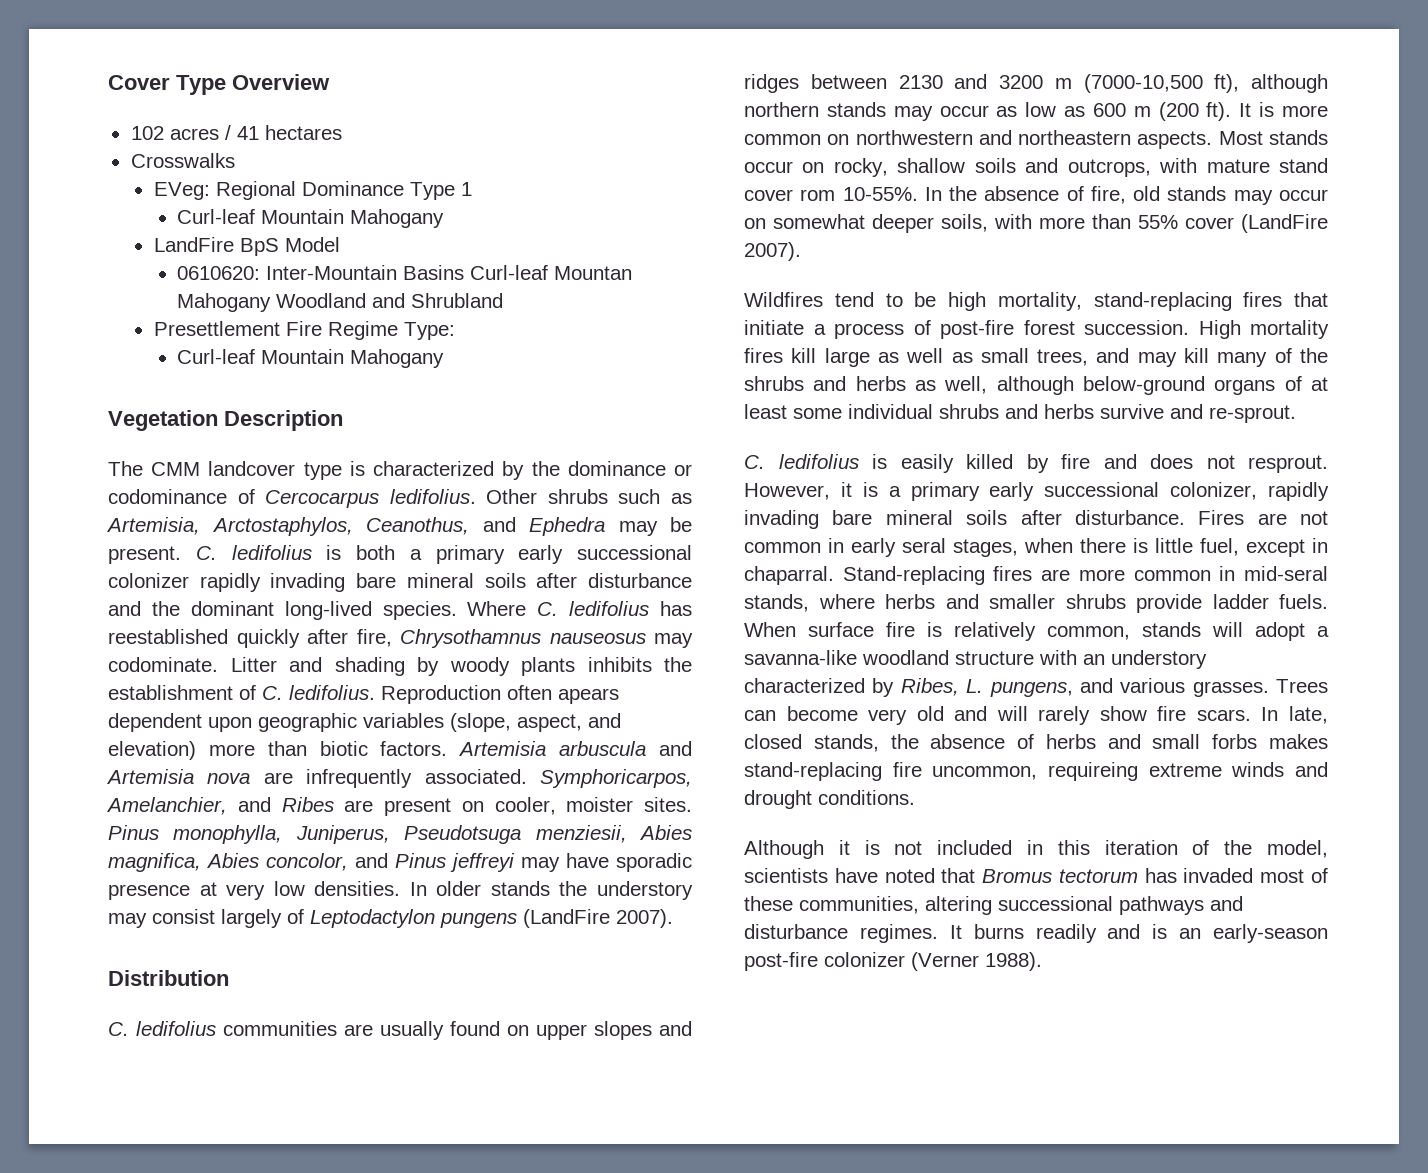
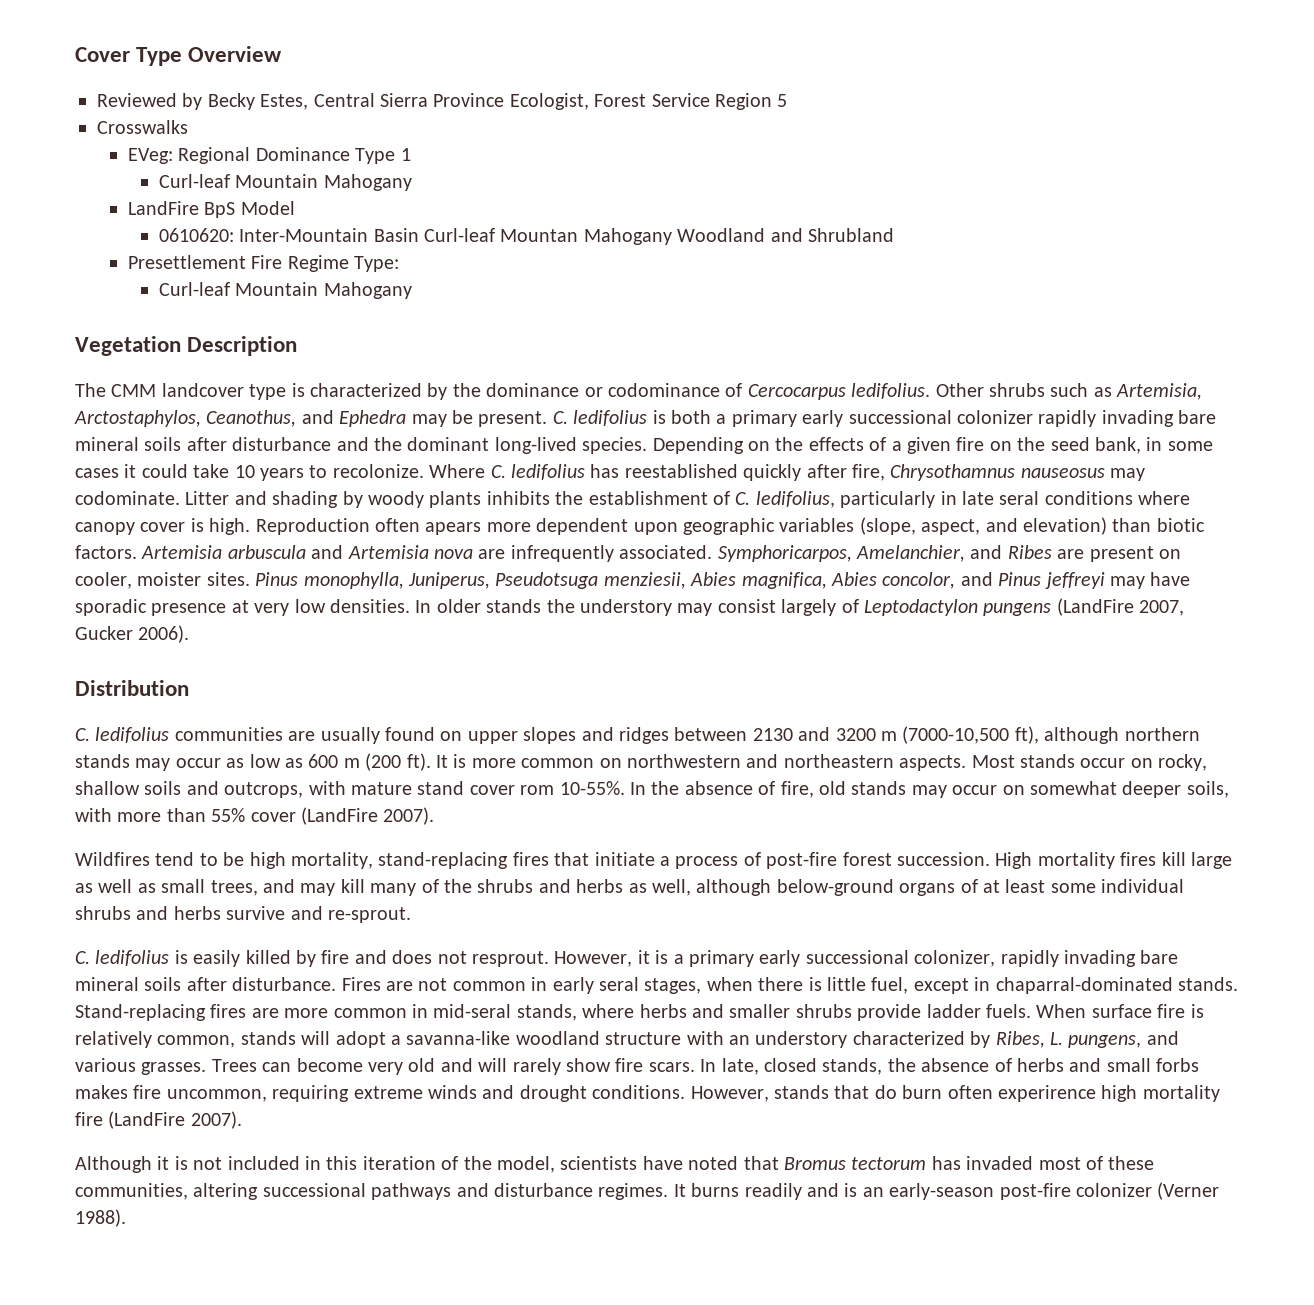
- 102 acres / 41 hectares
+ Reviewed by Becky Estes, Central Sierra Province Ecologist, Forest Service Region 5
- 0610620: Inter-Mountain Basins Curl-leaf Mountan Mahogany Woodland and Shrubland
+ 0610620: Inter-Mountain Basin Curl-leaf Mountan Mahogany Woodland and Shrubland
+ Depending on the effects of a given fire on the seed bank, in some cases it could take 10 years to recolonize.
- Litter and shading by woody plants inhibits the establishment of C. ledifolius.
+ Litter and shading by woody plants inhibits the establishment of C. ledifolius, particularly in late seral conditions where canopy cover is high.
- Reproduction often apears dependent upon geographic variables (slope, aspect, and elevation) more than biotic factors.
+ Reproduction often apears more dependent upon geographic variables (slope, aspect, and elevation) than biotic factors.
- In older stands the understory may consist largely of Leptodactylon pungens (LandFire 2007).
+ In older stands the understory may consist largely of Leptodactylon pungens (LandFire 2007, Gucker 2006).
- Fires are not common in early seral stages, when there is little fuel, except in chaparral.
+ Fires are not common in early seral stages, when there is little fuel, except in chaparral-dominated stands.
- In late, closed stands, the absence of herbs and small forbs makes stand-replacing fire uncommon, requireing extreme winds and drought conditions.
+ In late, closed stands, the absence of herbs and small forbs makes fire uncommon, requiring extreme winds and drought conditions. However, stands that do burn often experirence high mortality fire (LandFire 2007).

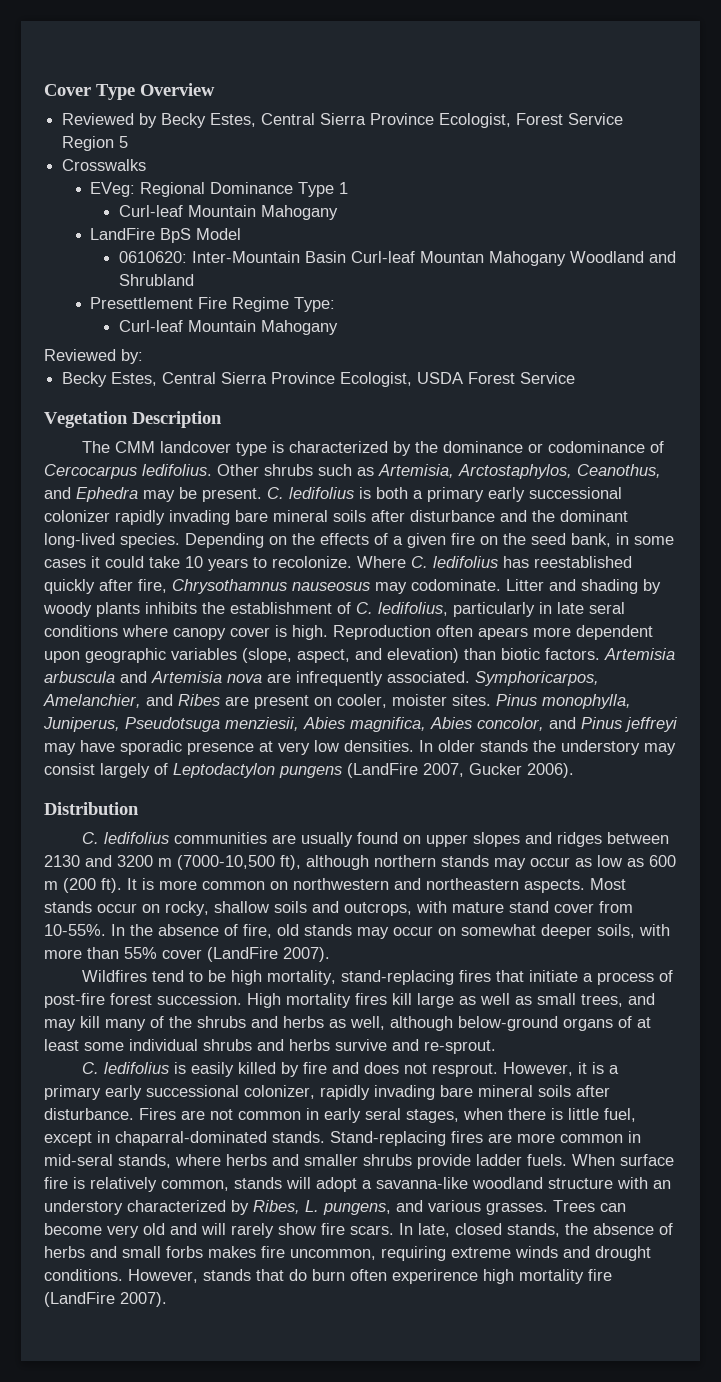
+ Reviewed by:
+ Becky Estes, Central Sierra Province Ecologist, USDA Forest Service
- Most stands occur on rocky, shallow soils and outcrops, with mature stand cover rom 10-55%.
+ Most stands occur on rocky, shallow soils and outcrops, with mature stand cover from 10-55%.
- Although it is not included in this iteration of the model, scientists have noted that Bromus tectorum has invaded most of these communities, altering successional pathways and disturbance regimes. It burns readily and is an early-season post-fire colonizer (Verner 1988).

